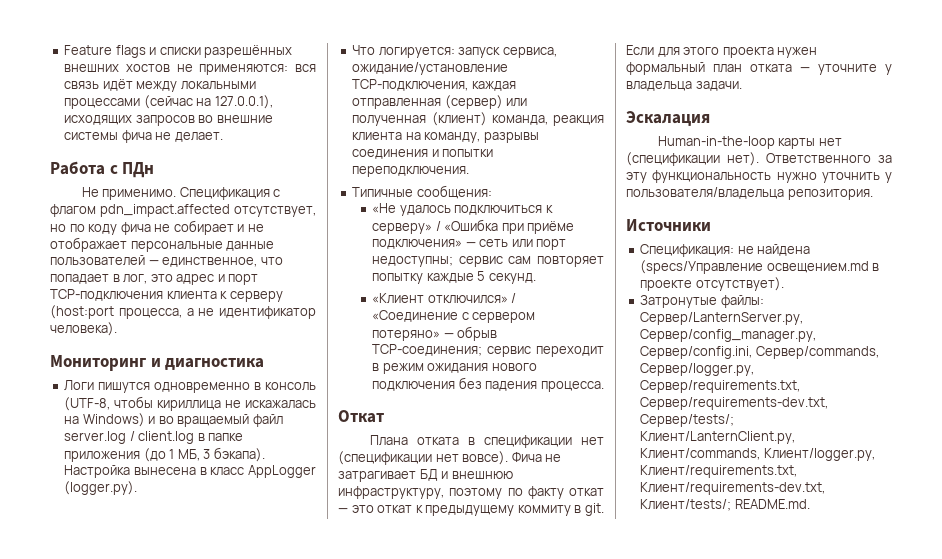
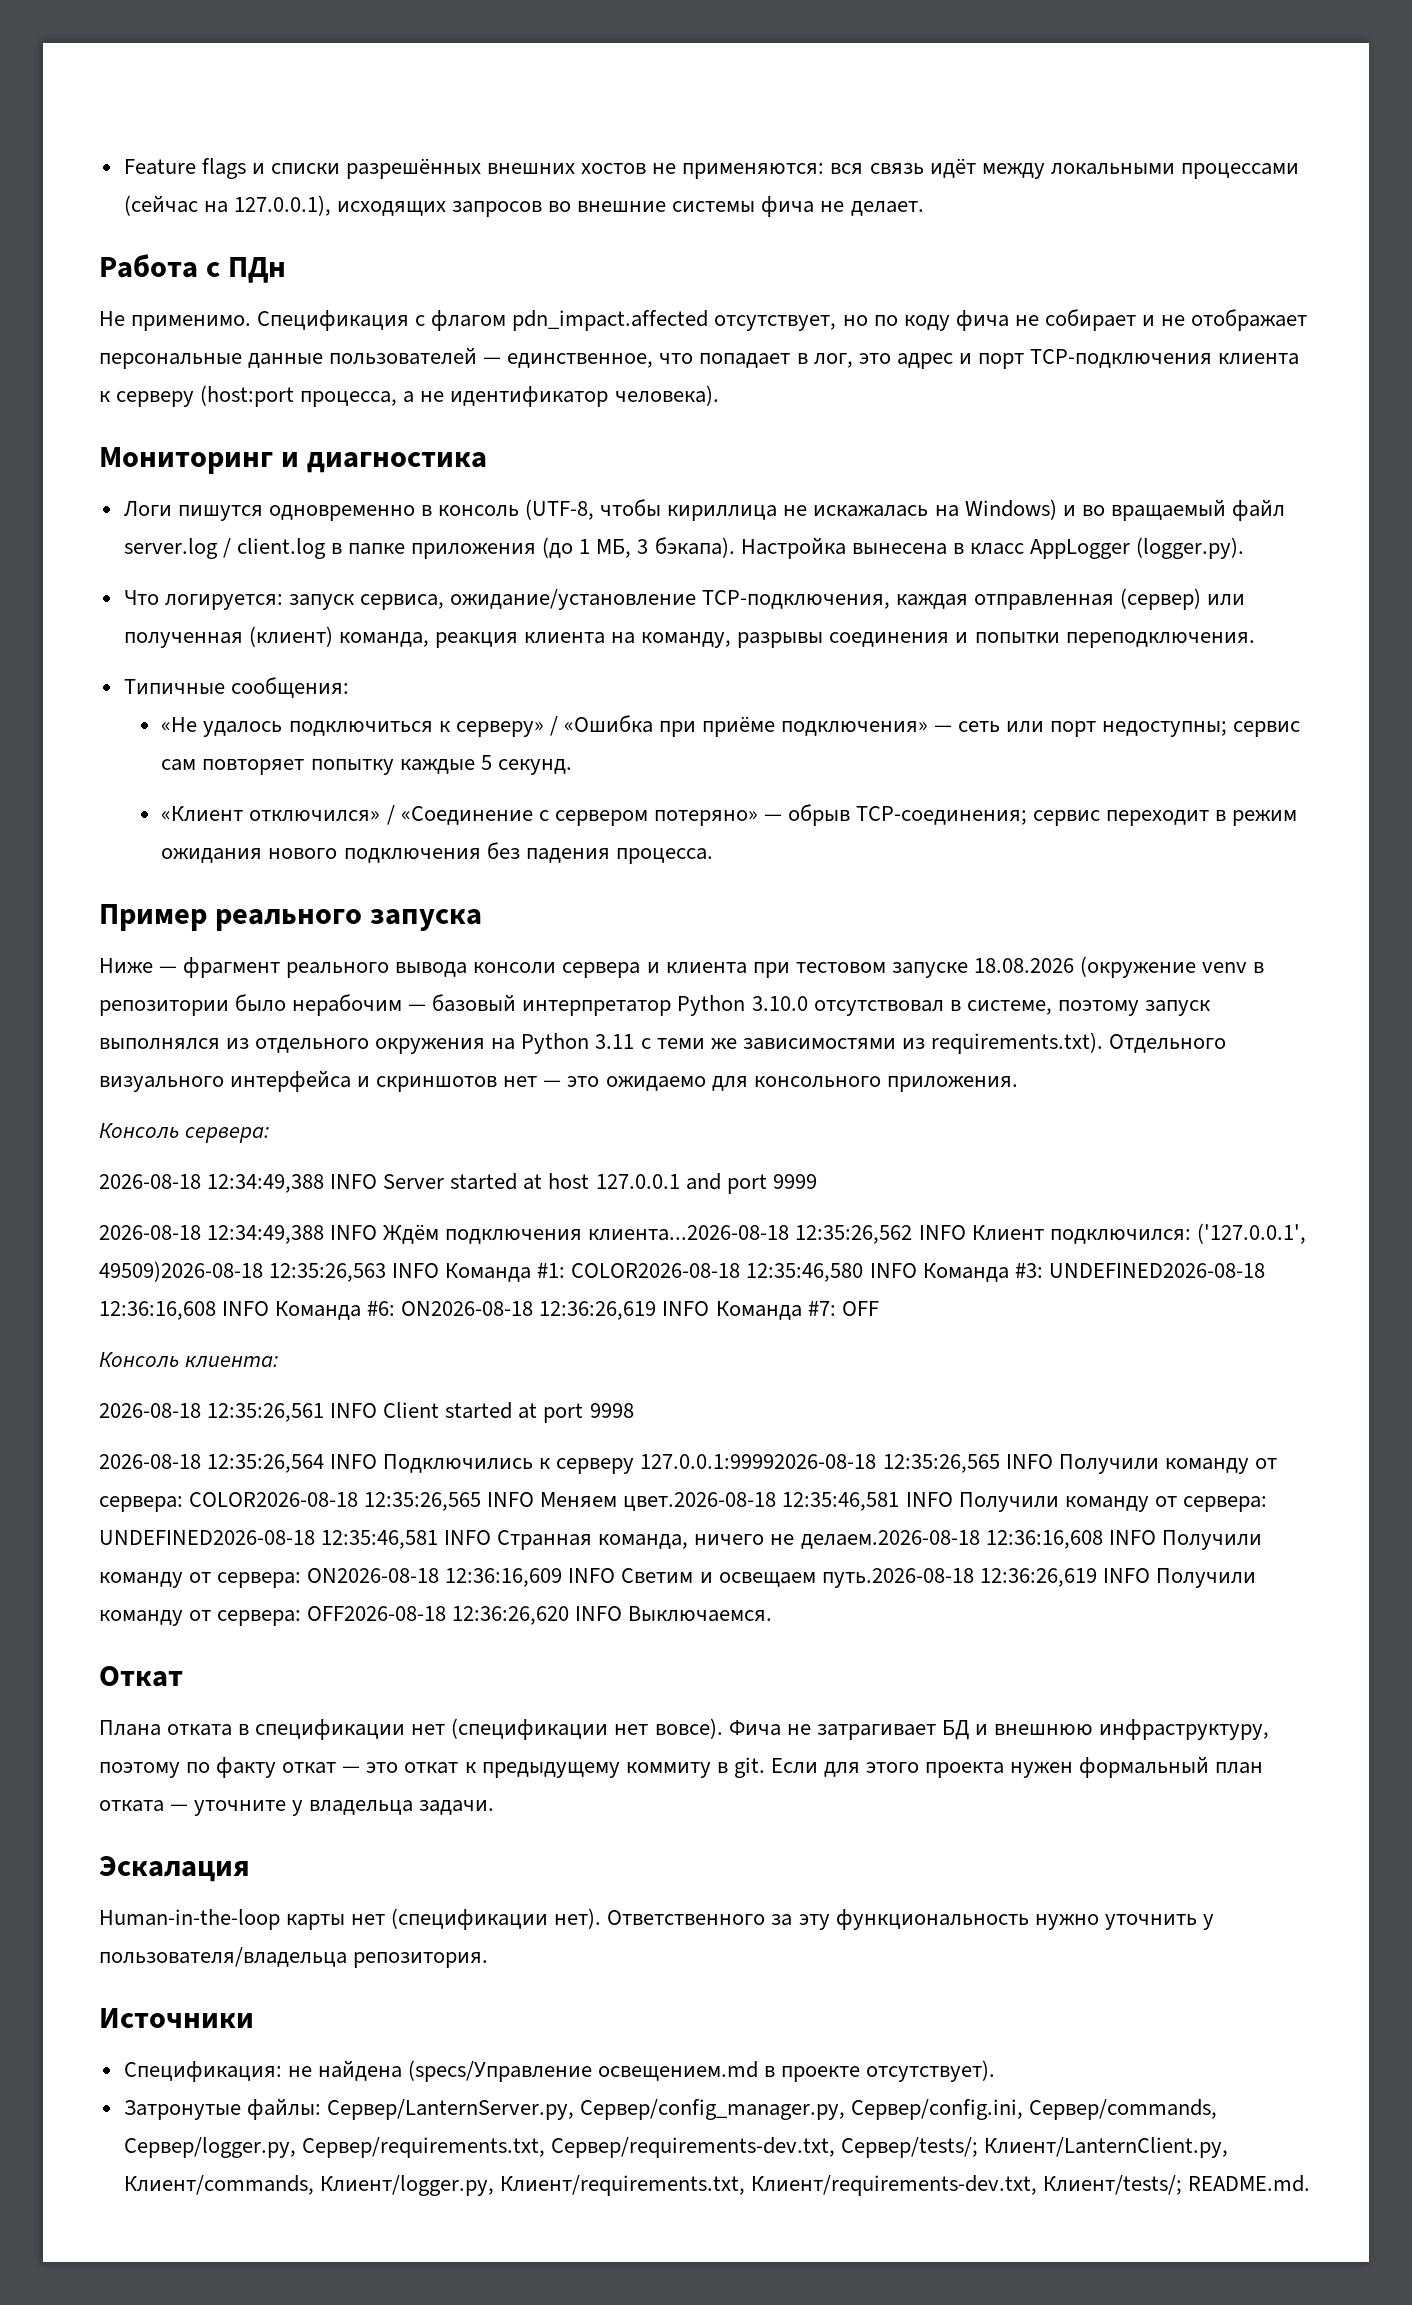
+ Пример реального запуска
+ Ниже — фрагмент реального вывода консоли сервера и клиента при тестовом запуске 18.08.2026 (окружение venv в репозитории было нерабочим — базовый интерпретатор Python 3.10.0 отсутствовал в системе, поэтому запуск выполнялся из отдельного окружения на Python 3.11 с теми же зависимостями из requirements.txt). Отдельного визуального интерфейса и скриншотов нет — это ожидаемо для консольного приложения.
+ Консоль сервера:
+ 2026-08-18 12:34:49,388 INFO Server started at host 127.0.0.1 and port 9999
+ 2026-08-18 12:34:49,388 INFO Ждём подключения клиента...2026-08-18 12:35:26,562 INFO Клиент подключился: ('127.0.0.1', 49509)2026-08-18 12:35:26,563 INFO Команда #1: COLOR2026-08-18 12:35:46,580 INFO Команда #3: UNDEFINED2026-08-18 12:36:16,608 INFO Команда #6: ON2026-08-18 12:36:26,619 INFO Команда #7: OFF
+ Консоль клиента:
+ 2026-08-18 12:35:26,561 INFO Client started at port 9998
+ 2026-08-18 12:35:26,564 INFO Подключились к серверу 127.0.0.1:99992026-08-18 12:35:26,565 INFO Получили команду от сервера: COLOR2026-08-18 12:35:26,565 INFO Меняем цвет.2026-08-18 12:35:46,581 INFO Получили команду от сервера: UNDEFINED2026-08-18 12:35:46,581 INFO Странная команда, ничего не делаем.2026-08-18 12:36:16,608 INFO Получили команду от сервера: ON2026-08-18 12:36:16,609 INFO Светим и освещаем путь.2026-08-18 12:36:26,619 INFO Получили команду от сервера: OFF2026-08-18 12:36:26,620 INFO Выключаемся.

